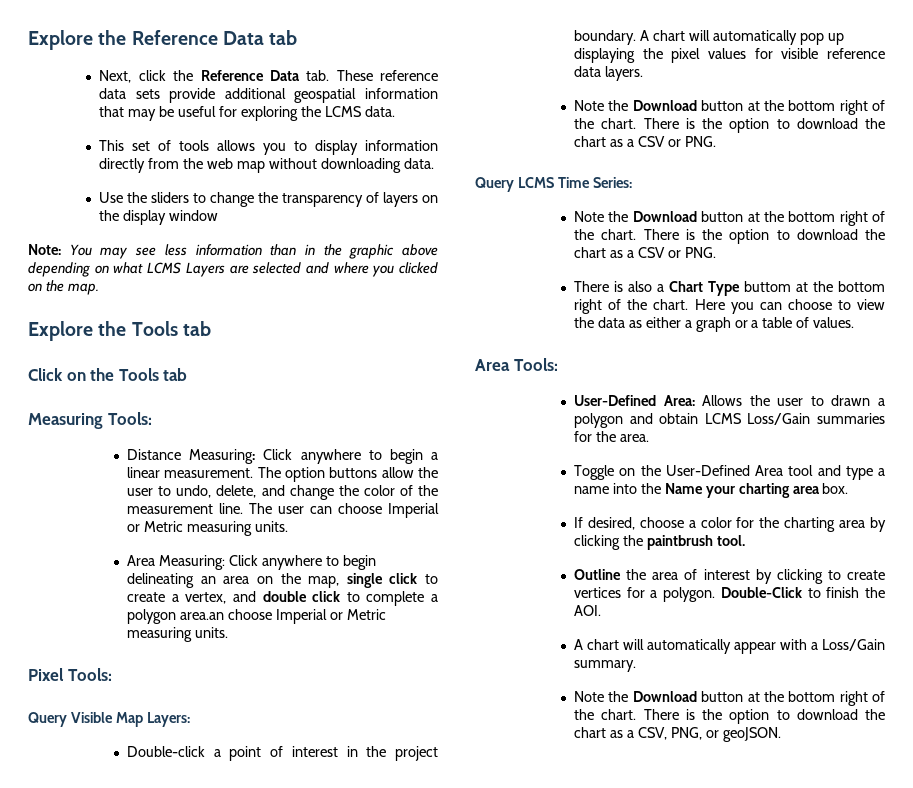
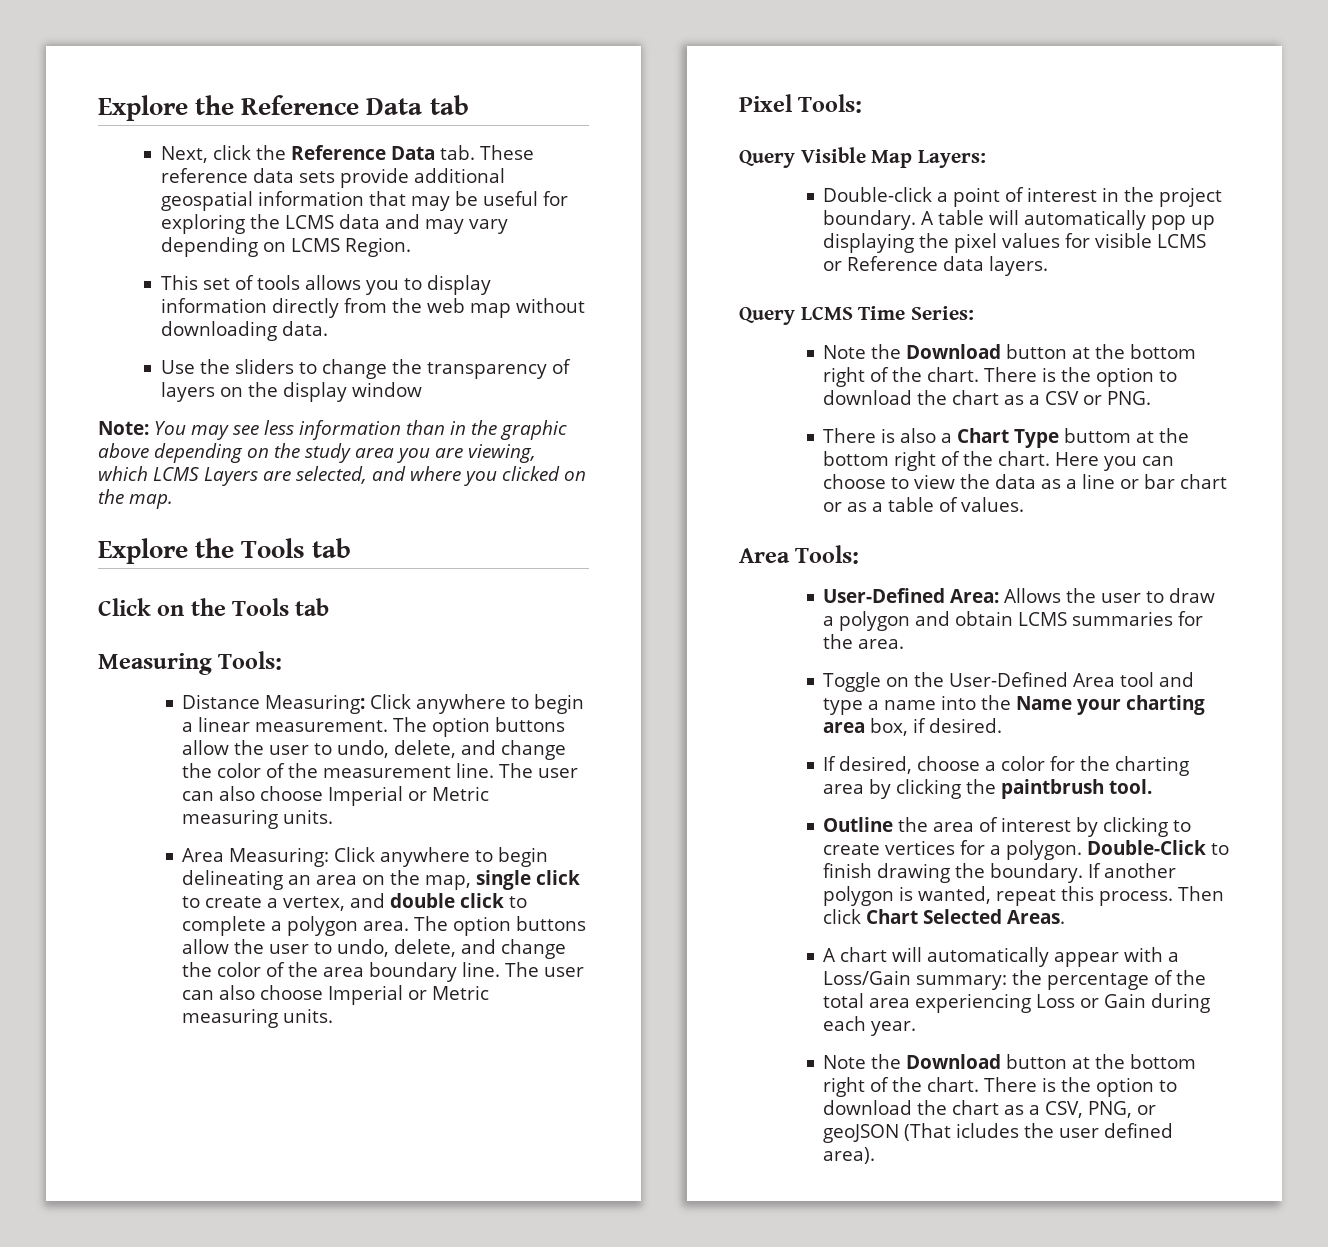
- Next, click the Reference Data tab. These reference data sets provide additional geospatial information that may be useful for exploring the LCMS data.
+ Next, click the Reference Data tab. These reference data sets provide additional geospatial information that may be useful for exploring the LCMS data and may vary depending on LCMS Region.
- Note: You may see less information than in the graphic above depending on what LCMS Layers are selected and where you clicked on the map.
+ Note: You may see less information than in the graphic above depending on the study area you are viewing, which LCMS Layers are selected, and where you clicked on the map.
- The option buttons allow the user to undo, delete, and change the color of the measurement line. The user can choose Imperial or Metric measuring units.
+ The option buttons allow the user to undo, delete, and change the color of the measurement line. The user can also choose Imperial or Metric measuring units.
- Area Measuring: Click anywhere to begin delineating an area on the map, single click to create a vertex, and double click to complete a polygon area.an choose Imperial or Metric measuring units.
+ Area Measuring: Click anywhere to begin delineating an area on the map, single click to create a vertex, and double click to complete a polygon area. The option buttons allow the user to undo, delete, and change the color of the area boundary line. The user can also choose Imperial or Metric measuring units.
- A chart will automatically pop up displaying the pixel values for visible reference data layers.
- Note the Download button at the bottom right of the chart. There is the option to download the chart as a CSV or PNG.
+ A table will automatically pop up displaying the pixel values for visible LCMS or Reference data layers.
- Here you can choose to view the data as either a graph or a table of values.
+ Here you can choose to view the data as a line or bar chart or as a table of values.
- User-Defined Area: Allows the user to drawn a polygon and obtain LCMS Loss/Gain summaries for the area.
+ User-Defined Area: Allows the user to draw a polygon and obtain LCMS summaries for the area.
- Toggle on the User-Defined Area tool and type a name into the Name your charting area box.
+ Toggle on the User-Defined Area tool and type a name into the Name your charting area box, if desired.
- Double-Click to finish the AOI.
+ Double-Click to finish drawing the boundary. If another polygon is wanted, repeat this process. Then click Chart Selected Areas.
- A chart will automatically appear with a Loss/Gain summary.
+ A chart will automatically appear with a Loss/Gain summary: the percentage of the total area experiencing Loss or Gain during each year.
- There is the option to download the chart as a CSV, PNG, or geoJSON.
+ There is the option to download the chart as a CSV, PNG, or geoJSON (That icludes the user defined area).

